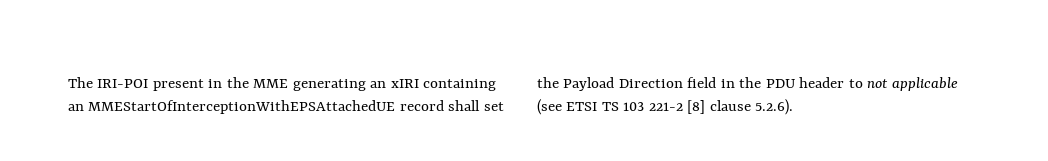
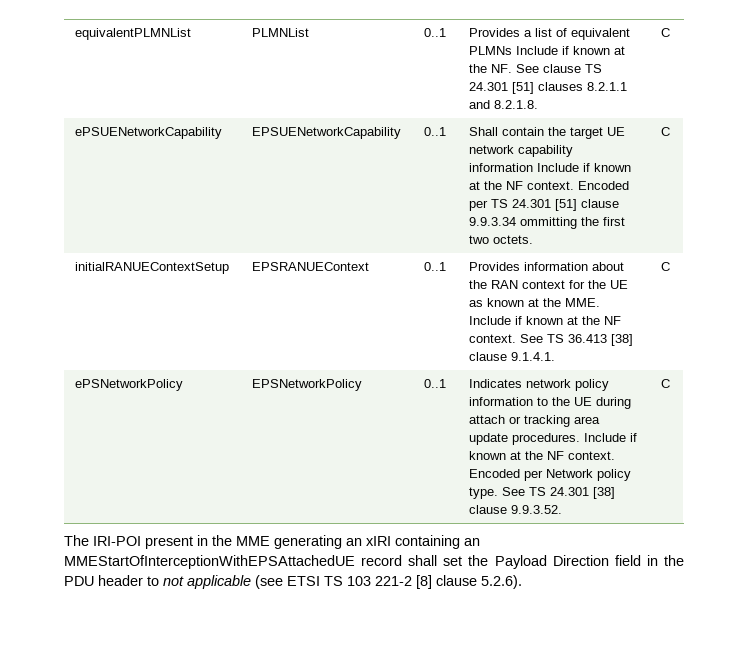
+ equivalentPLMNList | PLMNList | 0..1 | Provides a list of equivalent PLMNs Include if known at the NF. See clause TS 24.301 [51] clauses 8.2.1.1 and 8.2.1.8. | C
+ ePSUENetworkCapability | EPSUENetworkCapability | 0..1 | Shall contain the target UE network capability information Include if known at the NF context. Encoded per TS 24.301 [51] clause 9.9.3.34 ommitting the first two octets. | C
+ initialRANUEContextSetup | EPSRANUEContext | 0..1 | Provides information about the RAN context for the UE as known at the MME. Include if known at the NF context. See TS 36.413 [38] clause 9.1.4.1. | C
+ ePSNetworkPolicy | EPSNetworkPolicy | 0..1 | Indicates network policy information to the UE during attach or tracking area update procedures. Include if known at the NF context. Encoded per Network policy type. See TS 24.301 [38] clause 9.9.3.52. | C

